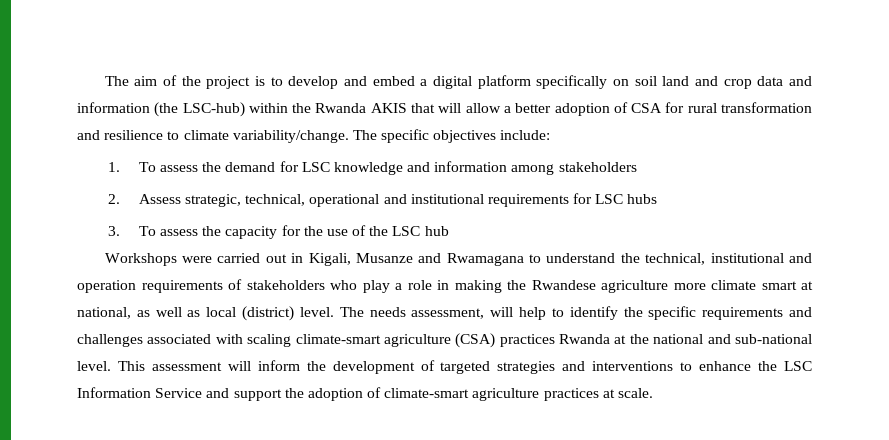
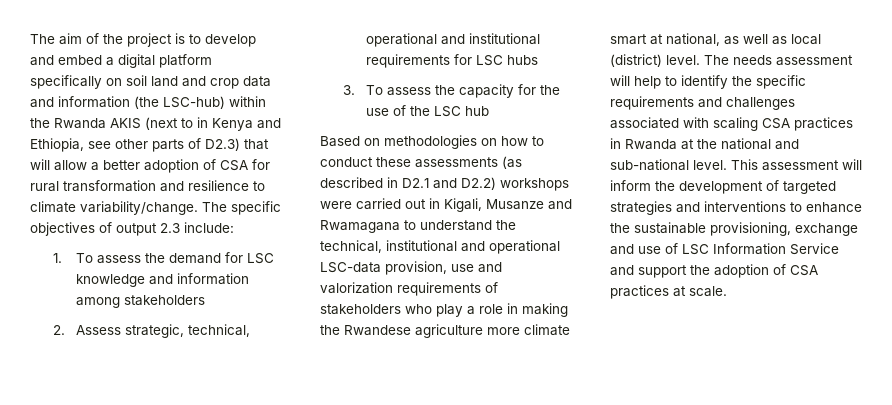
- The aim of the project is to develop and embed a digital platform specifically on soil land and crop data and information (the LSC-hub) within the Rwanda AKIS that will allow a better adoption of CSA for rural transformation and resilience to climate variability/change.
+ The aim of the project is to develop and embed a digital platform specifically on soil land and crop data and information (the LSC-hub) within the Rwanda AKIS (next to in Kenya and Ethiopia, see other parts of D2.3) that will allow a better adoption of CSA for rural transformation and resilience to climate variability/change.
- The specific objectives include:
+ The specific objectives of output 2.3 include:
- Workshops were carried out in Kigali, Musanze and Rwamagana to understand the technical, institutional and operation requirements of stakeholders who play a role in making the Rwandese agriculture more climate smart at national, as well as local (district) level.
+ Based on methodologies on how to conduct these assessments (as described in D2.1 and D2.2) workshops were carried out in Kigali, Musanze and Rwamagana to understand the technical, institutional and operational LSC-data provision, use and valorization requirements of stakeholders who play a role in making the Rwandese agriculture more climate smart at national, as well as local (district) level.
- The needs assessment, will help to identify the specific requirements and challenges associated with scaling climate-smart agriculture (CSA) practices Rwanda at the national and sub-national level.
+ The needs assessment will help to identify the specific requirements and challenges associated with scaling CSA practices in Rwanda at the national and sub-national level.
- This assessment will inform the development of targeted strategies and interventions to enhance the LSC Information Service and support the adoption of climate-smart agriculture practices at scale.
+ This assessment will inform the development of targeted strategies and interventions to enhance the sustainable provisioning, exchange and use of LSC Information Service and support the adoption of CSA practices at scale.

